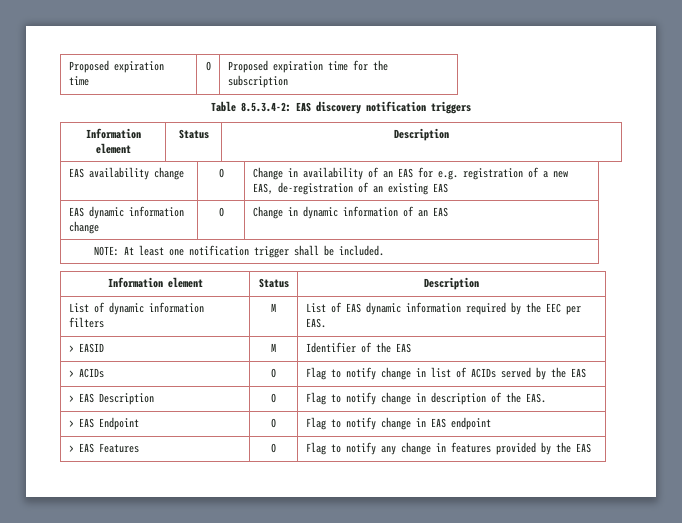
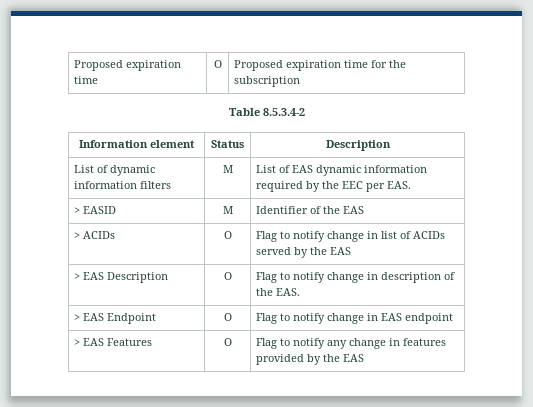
- Table 8.5.3.4-2: EAS discovery notification triggers
- Information element | Status | Description
- EAS availability change | O | Change in availability of an EAS for e.g. registration of a new EAS, de-registration of an existing EAS
- EAS dynamic information change | O | Change in dynamic information of an EAS
- NOTE: At least one notification trigger shall be included.
+ Table 8.5.3.4-2

